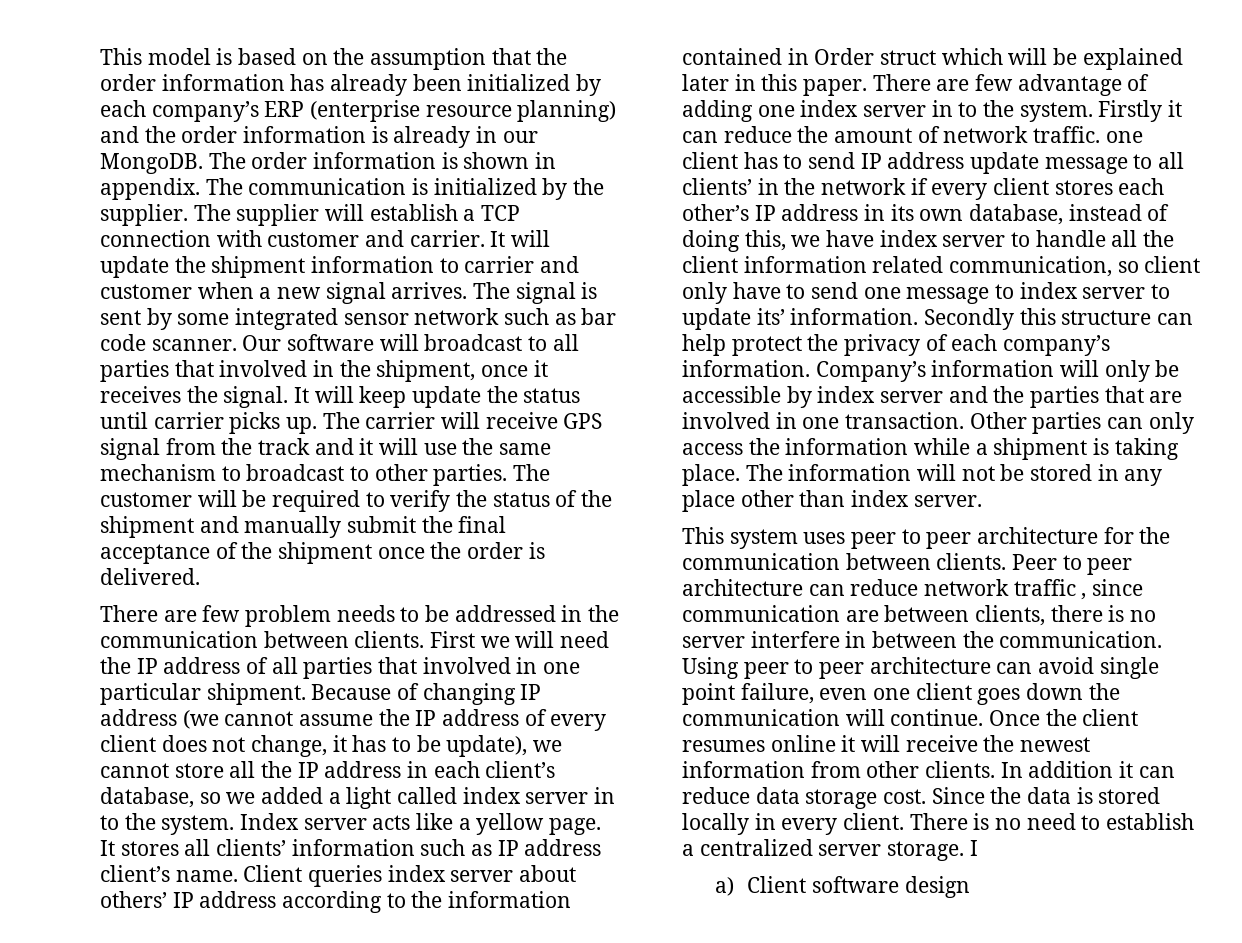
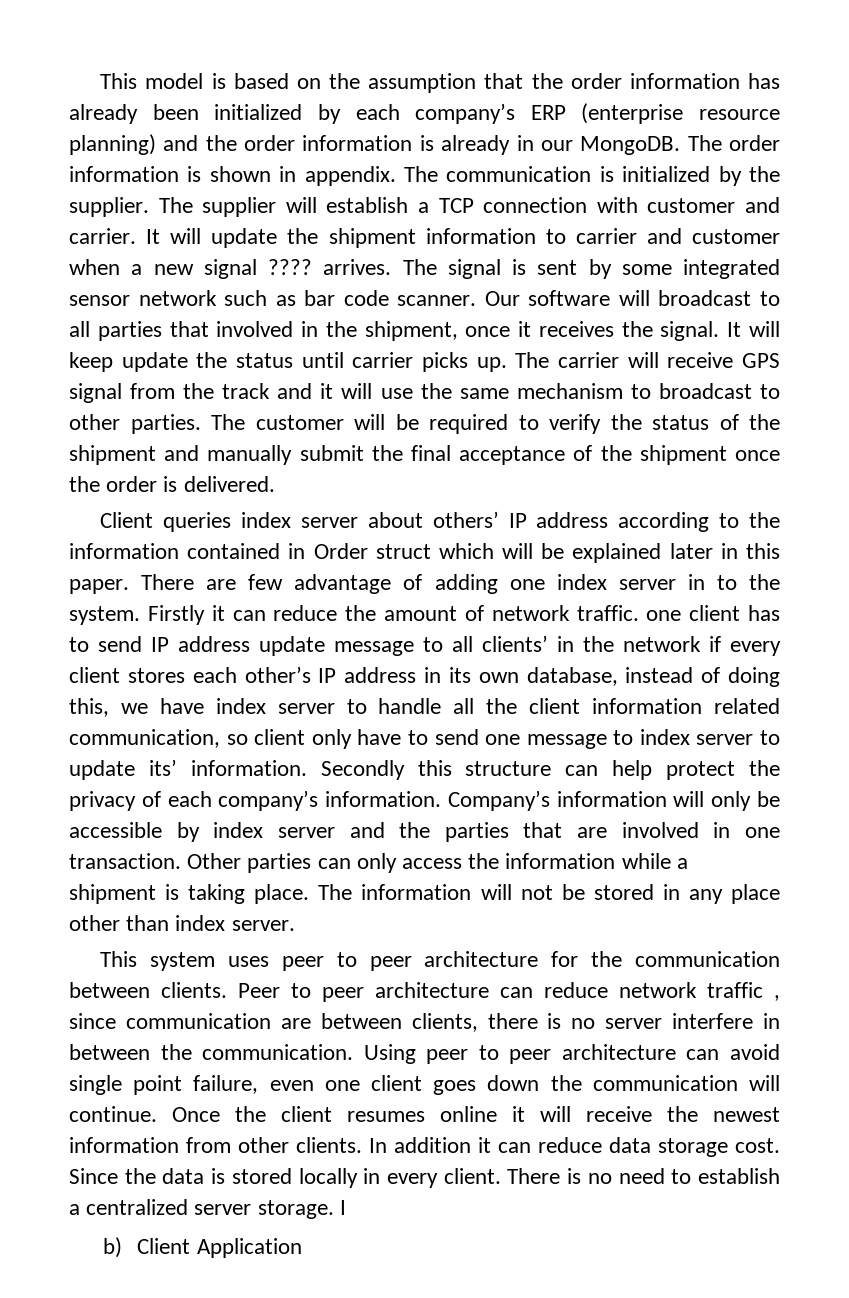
- It will update the shipment information to carrier and customer when a new signal arrives.
+ It will update the shipment information to carrier and customer when a new signal ???? arrives.
- There are few problem needs to be addressed in the communication between clients. First we will need the IP address of all parties that involved in one particular shipment. Because of changing IP address (we cannot assume the IP address of every client does not change, it has to be update), we cannot store all the IP address in each client’s database, so we added a light called index server in to the system. Index server acts like a yellow page. It stores all clients’ information such as IP address client’s name.
- a) Client software design
+ b) Client Application

